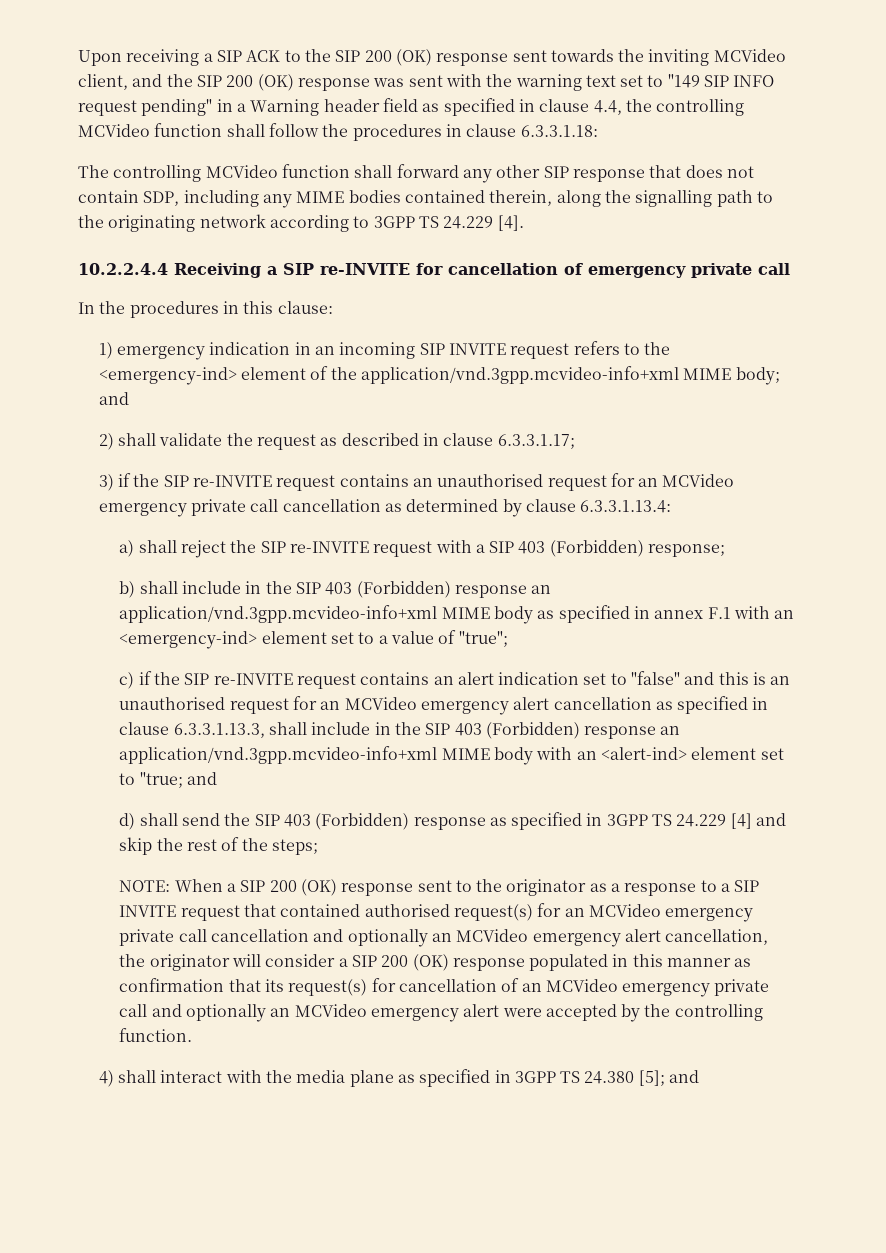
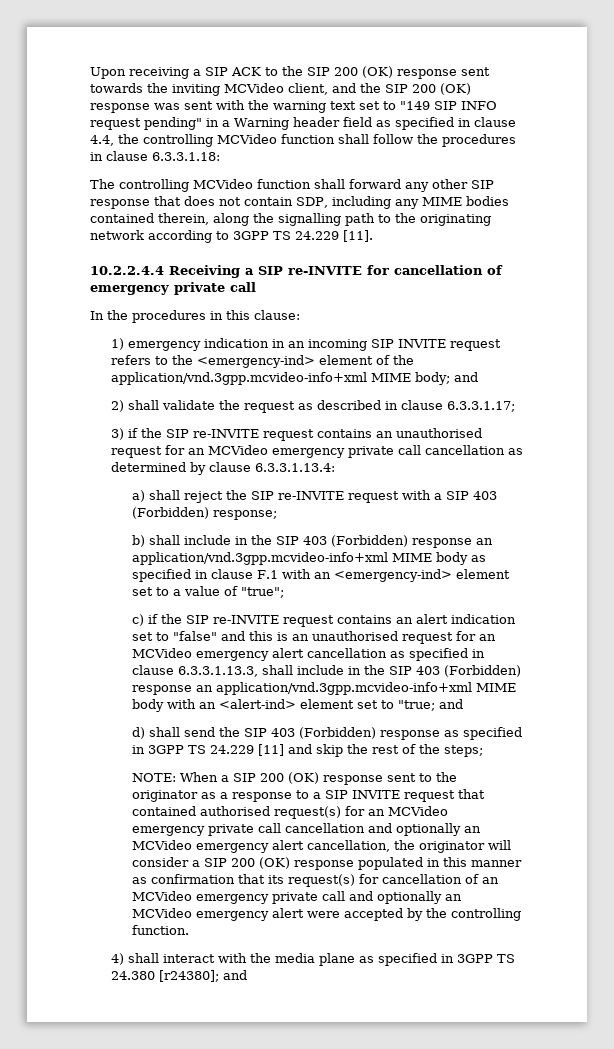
- The controlling MCVideo function shall forward any other SIP response that does not contain SDP, including any MIME bodies contained therein, along the signalling path to the originating network according to 3GPP TS 24.229 [4].
+ The controlling MCVideo function shall forward any other SIP response that does not contain SDP, including any MIME bodies contained therein, along the signalling path to the originating network according to 3GPP TS 24.229 [11].
- b) shall include in the SIP 403 (Forbidden) response an application/vnd.3gpp.mcvideo-info+xml MIME body as specified in annex F.1 with an <emergency-ind> element set to a value of "true";
+ b) shall include in the SIP 403 (Forbidden) response an application/vnd.3gpp.mcvideo-info+xml MIME body as specified in clause F.1 with an <emergency-ind> element set to a value of "true";
- d) shall send the SIP 403 (Forbidden) response as specified in 3GPP TS 24.229 [4] and skip the rest of the steps;
+ d) shall send the SIP 403 (Forbidden) response as specified in 3GPP TS 24.229 [11] and skip the rest of the steps;
- 4) shall interact with the media plane as specified in 3GPP TS 24.380 [5]; and
+ 4) shall interact with the media plane as specified in 3GPP TS 24.380 [r24380]; and

